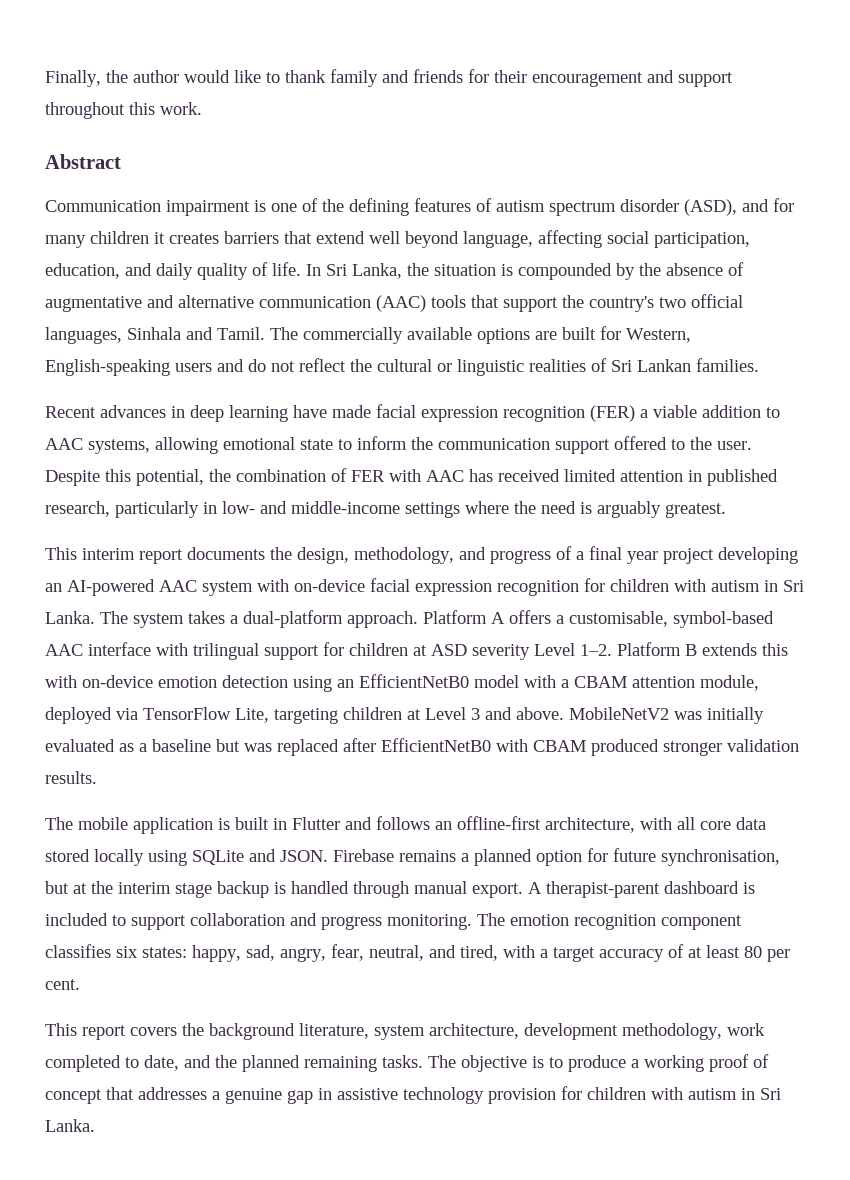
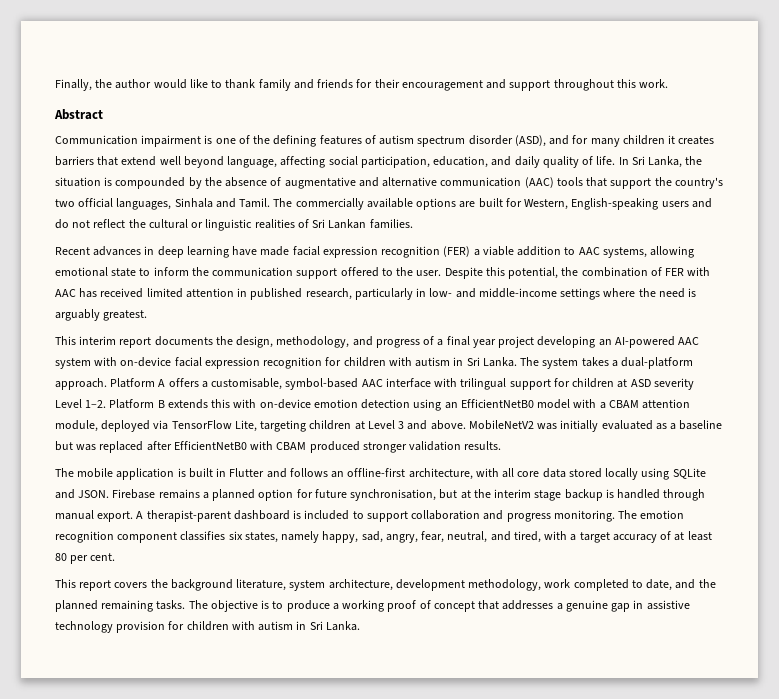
- The emotion recognition component classifies six states: happy, sad, angry, fear, neutral, and tired, with a target accuracy of at least 80 per cent.
+ The emotion recognition component classifies six states, namely happy, sad, angry, fear, neutral, and tired, with a target accuracy of at least 80 per cent.

